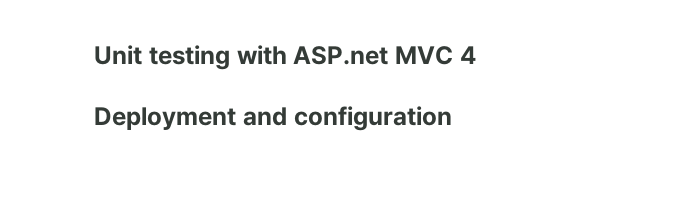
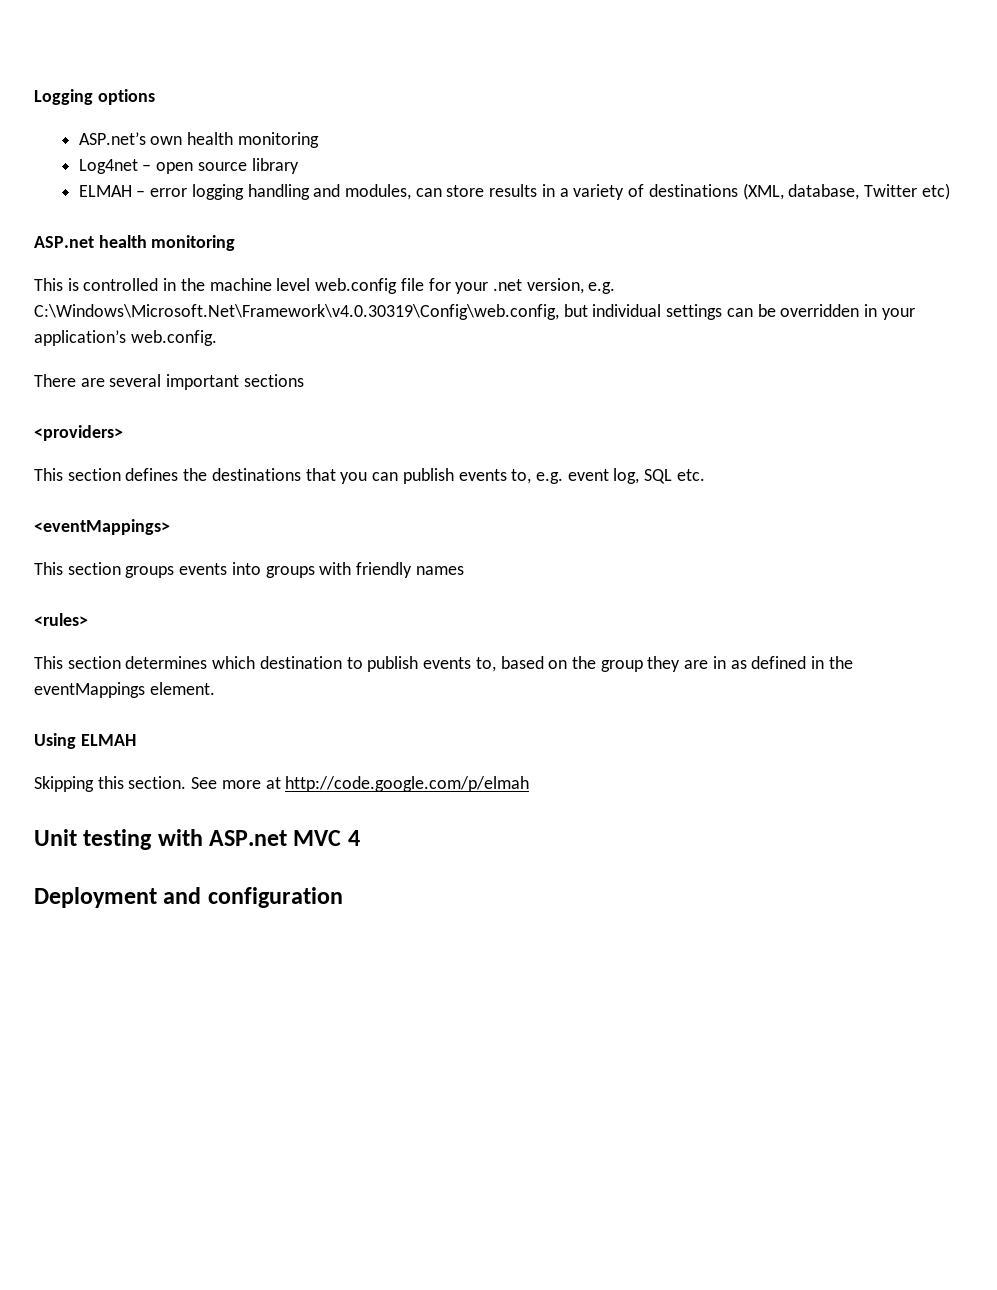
+ Logging options
+ ASP.net’s own health monitoring
+ Log4net – open source library
+ ELMAH – error logging handling and modules, can store results in a variety of destinations (XML, database, Twitter etc)
+ ASP.net health monitoring
+ This is controlled in the machine level web.config file for your .net version, e.g. C:\Windows\Microsoft.Net\Framework\v4.0.30319\Config\web.config, but individual settings can be overridden in your application’s web.config.
+ There are several important sections
+ <providers>
+ This section defines the destinations that you can publish events to, e.g. event log, SQL etc.
+ <eventMappings>
+ This section groups events into groups with friendly names
+ <rules>
+ This section determines which destination to publish events to, based on the group they are in as defined in the eventMappings element.
+ Using ELMAH
+ Skipping this section. See more at http://code.google.com/p/elmah

